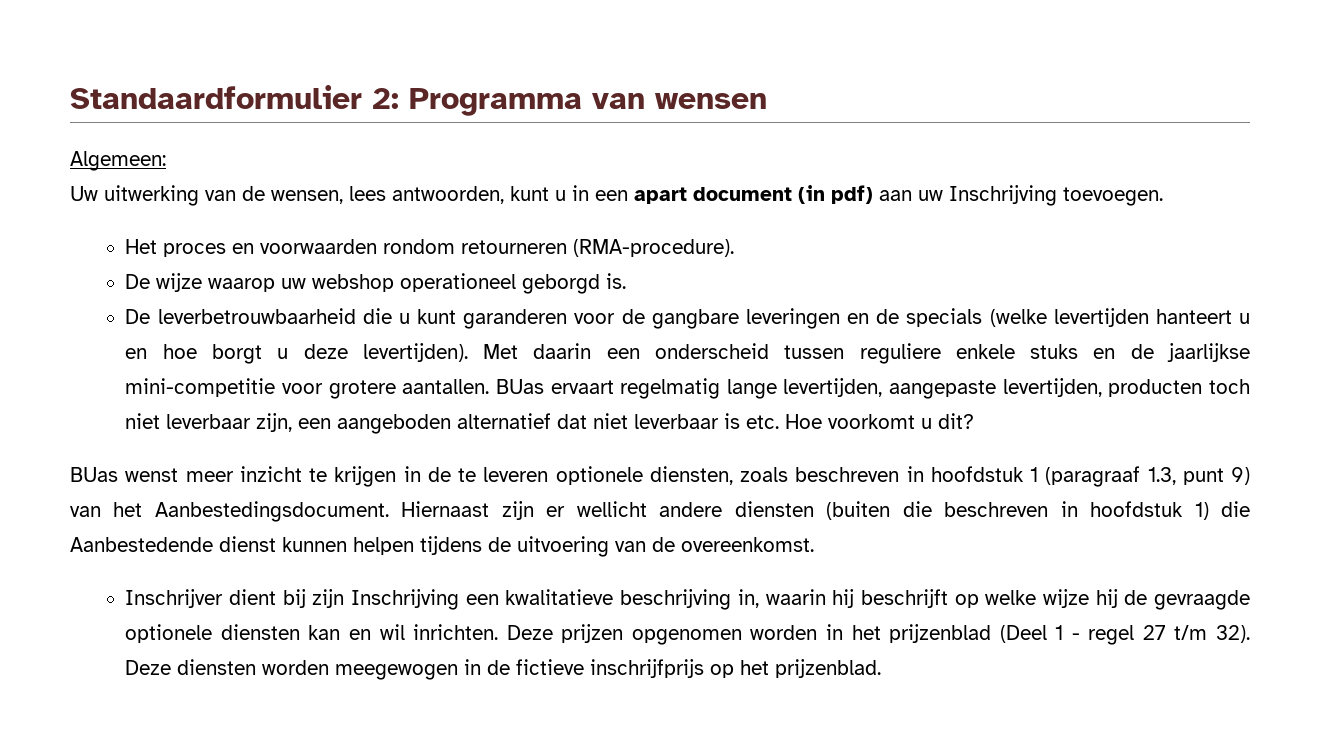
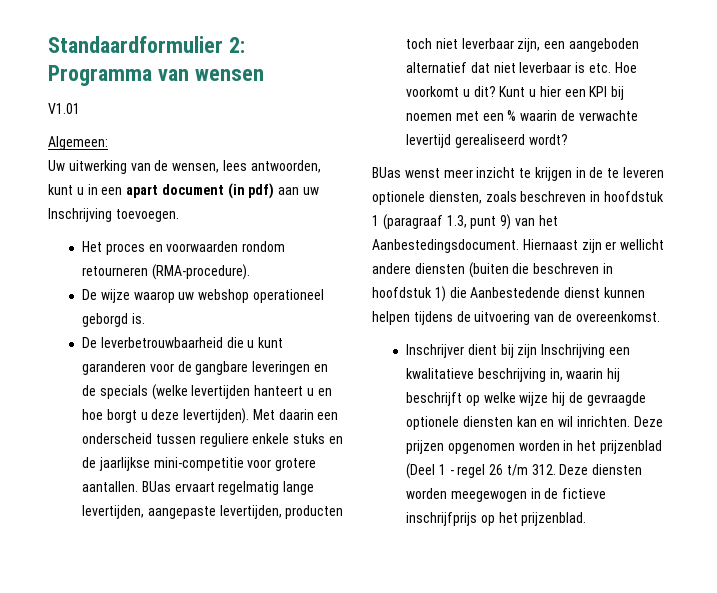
+ V1.01
+ Kunt u hier een KPI bij noemen met een % waarin de verwachte levertijd gerealiseerd wordt?
- Deze prijzen opgenomen worden in het prijzenblad (Deel 1 - regel 27 t/m 32). Deze diensten worden meegewogen in de fictieve inschrijfprijs op het prijzenblad.
+ Deze prijzen opgenomen worden in het prijzenblad (Deel 1 - regel 26 t/m 312. Deze diensten worden meegewogen in de fictieve inschrijfprijs op het prijzenblad.

